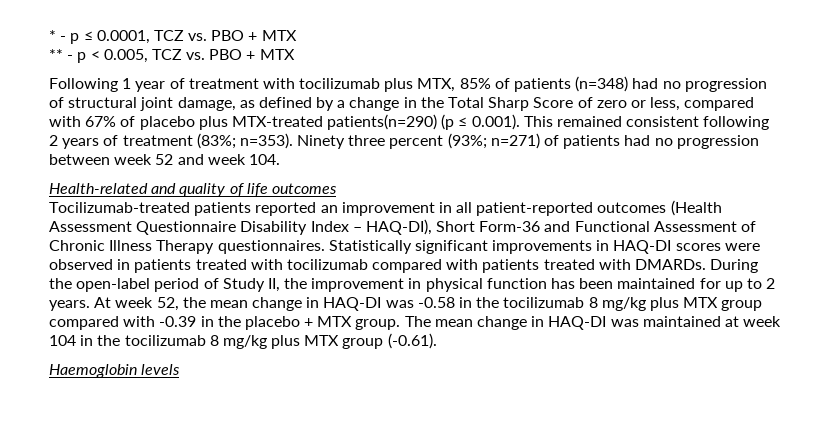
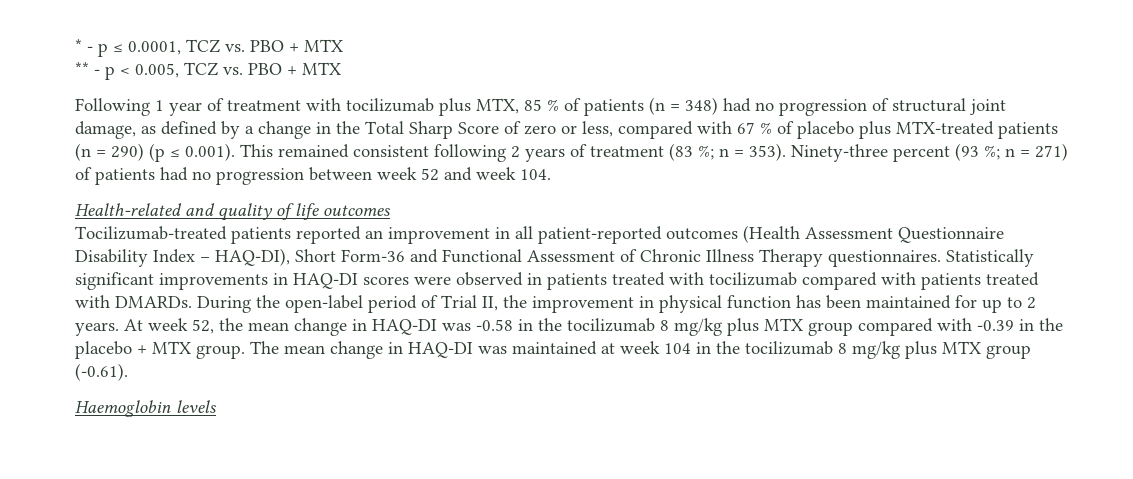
- Following 1 year of treatment with tocilizumab plus MTX, 85% of patients (n=348) had no progression of structural joint damage, as defined by a change in the Total Sharp Score of zero or less, compared with 67% of placebo plus MTX-treated patients(n=290) (p ≤ 0.001). This remained consistent following 2 years of treatment (83%; n=353). Ninety three percent (93%; n=271) of patients had no progression between week 52 and week 104.
+ Following 1 year of treatment with tocilizumab plus MTX, 85 % of patients (n = 348) had no progression of structural joint damage, as defined by a change in the Total Sharp Score of zero or less, compared with 67 % of placebo plus MTX-treated patients (n = 290) (p ≤ 0.001). This remained consistent following 2 years of treatment (83 %; n = 353). Ninety-three percent (93 %; n = 271) of patients had no progression between week 52 and week 104.
- During the open-label period of Study II, the improvement in physical function has been maintained for up to 2 years.
+ During the open-label period of Trial II, the improvement in physical function has been maintained for up to 2 years.

